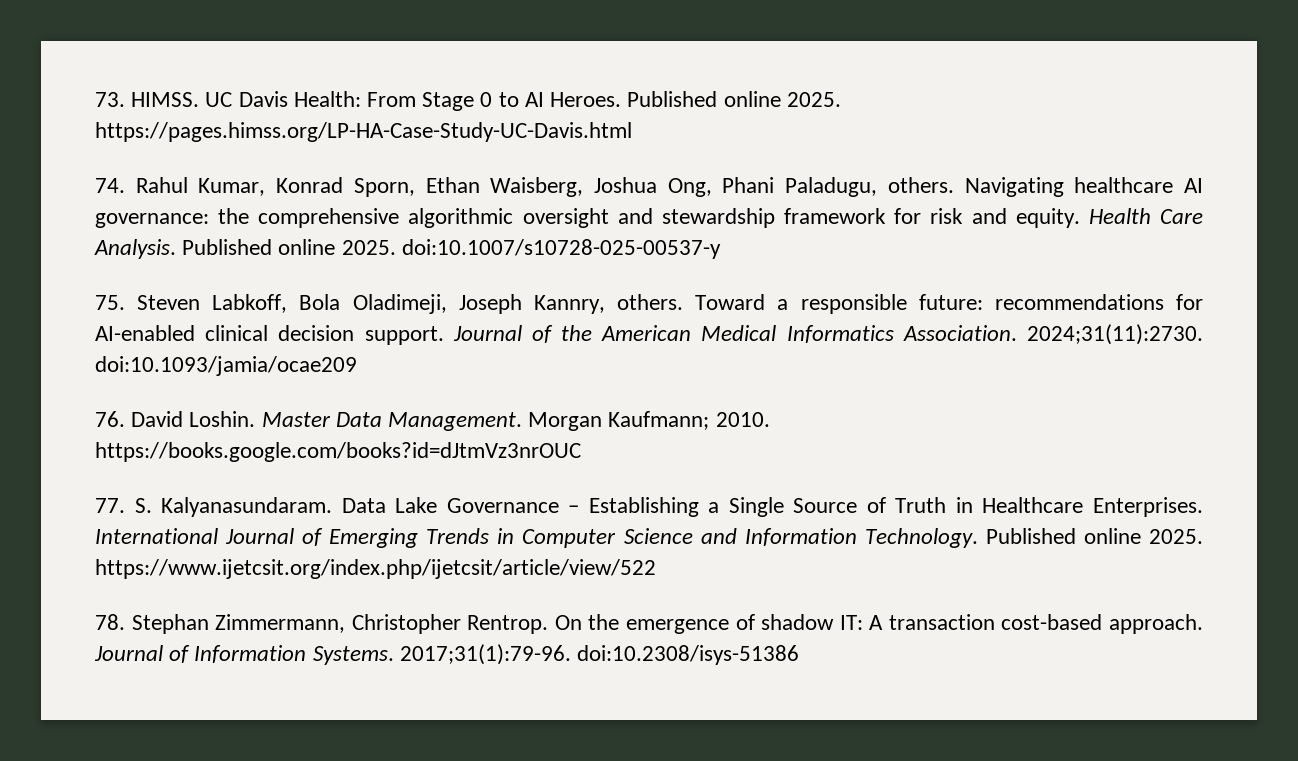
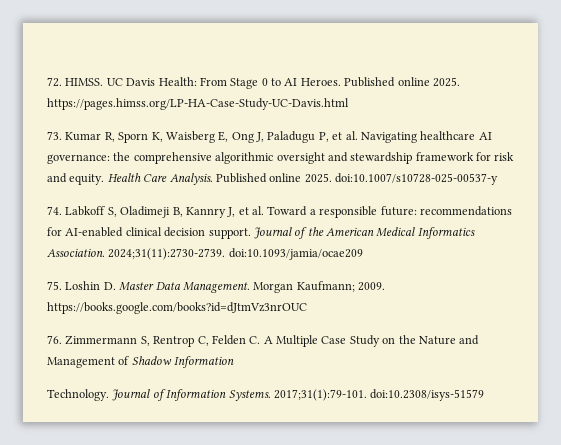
- 73. HIMSS.
+ 72. HIMSS.
- 74. Rahul Kumar, Konrad Sporn, Ethan Waisberg, Joshua Ong, Phani Paladugu, others. Navigating healthcare AI governance: the comprehensive algorithmic oversight and stewardship framework for risk and equity.
+ 73. Kumar R, Sporn K, Waisberg E, Ong J, Paladugu P, et al. Navigating healthcare AI governance: the comprehensive algorithmic oversight and stewardship framework for risk and equity.
- 75. Steven Labkoff, Bola Oladimeji, Joseph Kannry, others. Toward a responsible future: recommendations for AI-enabled clinical decision support.
+ 74. Labkoff S, Oladimeji B, Kannry J, et al. Toward a responsible future: recommendations for AI-enabled clinical decision support.
- 2024;31(11):2730. doi:10.1093/jamia/ocae209
+ 2024;31(11):2730-2739. doi:10.1093/jamia/ocae209
- 76. David Loshin. Master Data Management.
+ 75. Loshin D. Master Data Management.
- Morgan Kaufmann; 2010. https://books.google.com/books?id=dJtmVz3nrOUC
+ Morgan Kaufmann; 2009. https://books.google.com/books?id=dJtmVz3nrOUC
- 77. S. Kalyanasundaram. Data Lake Governance – Establishing a Single Source of Truth in Healthcare Enterprises. International Journal of Emerging Trends in Computer Science and Information Technology. Published online 2025. https://www.ijetcsit.org/index.php/ijetcsit/article/view/522
- 78. Stephan Zimmermann, Christopher Rentrop. On the emergence of shadow IT: A transaction cost-based approach.
+ 76. Zimmermann S, Rentrop C, Felden C. A Multiple Case Study on the Nature and Management of Shadow Information
+ Technology.
- 2017;31(1):79-96. doi:10.2308/isys-51386
+ 2017;31(1):79-101. doi:10.2308/isys-51579

